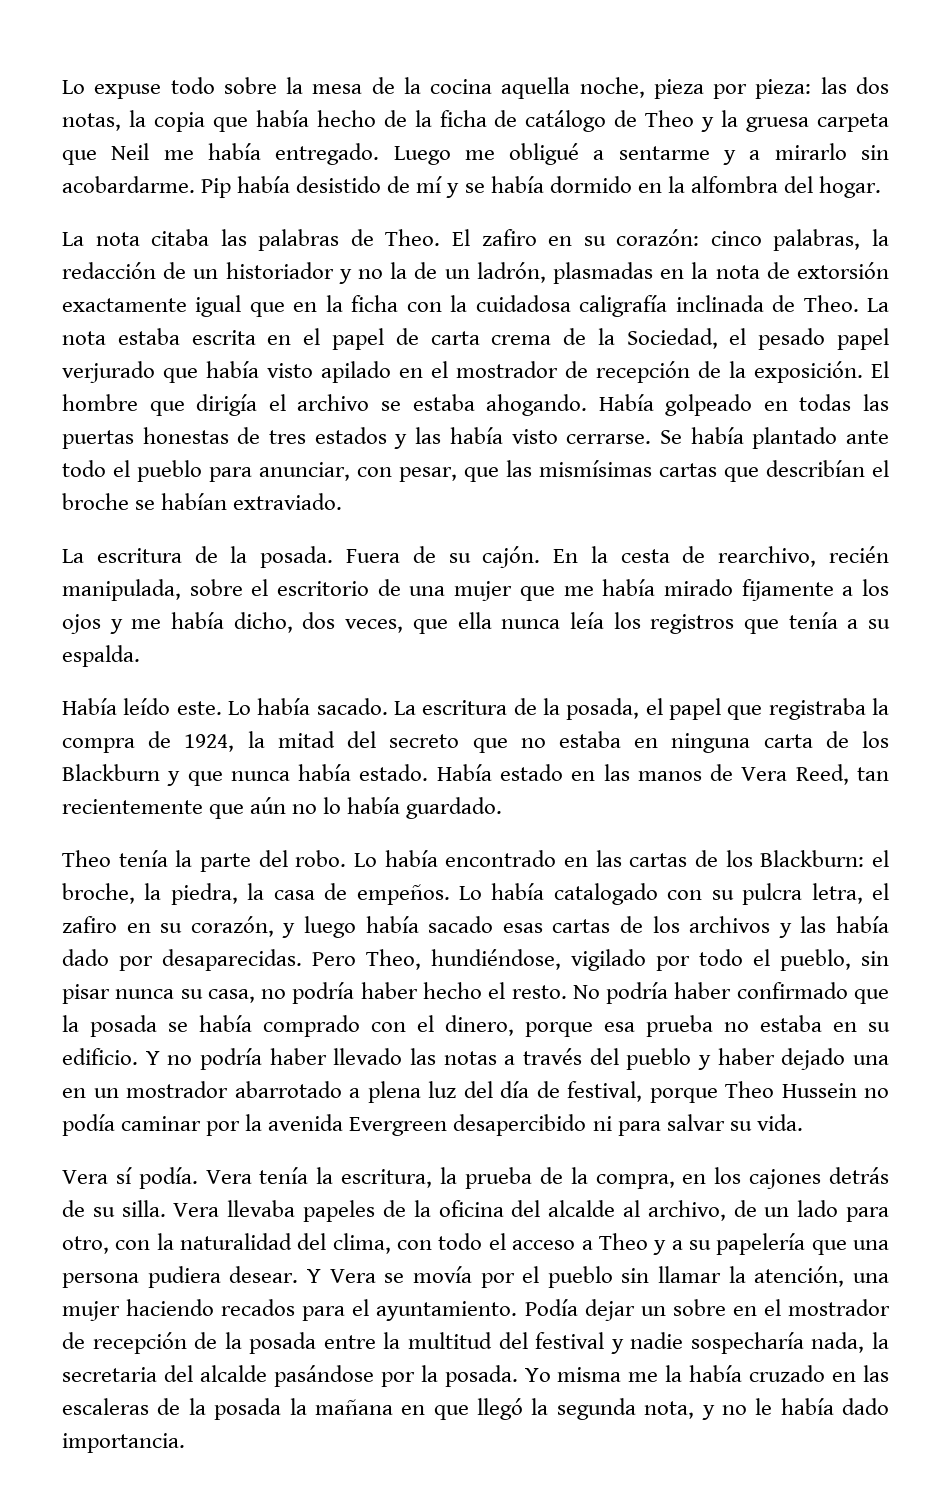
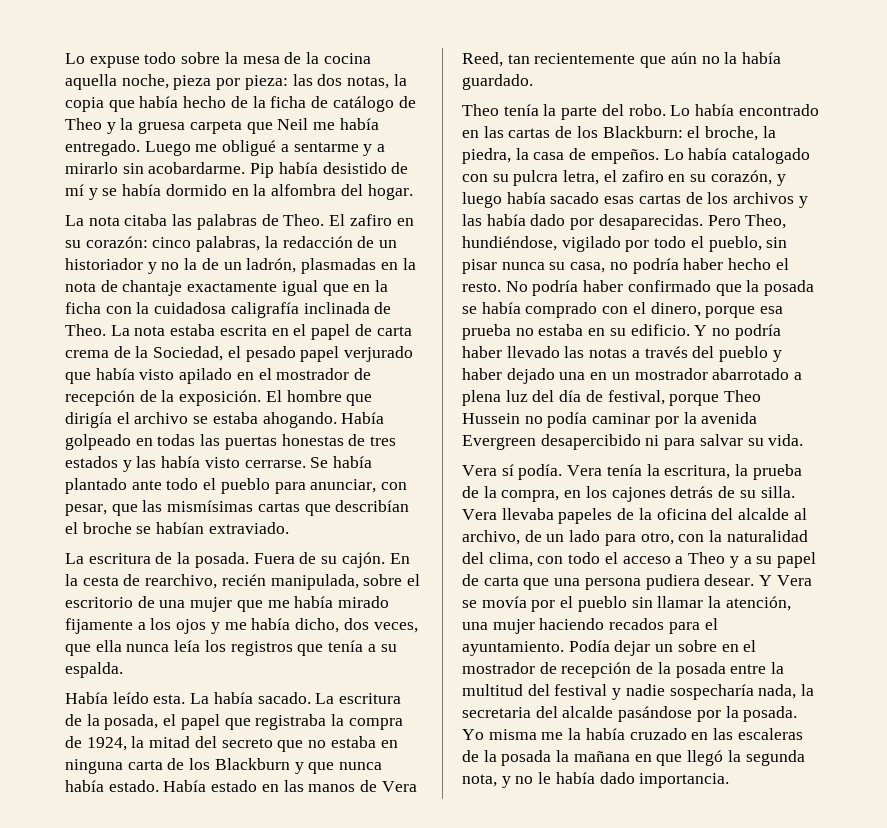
- El zafiro en su corazón: cinco palabras, la redacción de un historiador y no la de un ladrón, plasmadas en la nota de extorsión exactamente igual que en la ficha con la cuidadosa caligrafía inclinada de Theo.
+ El zafiro en su corazón: cinco palabras, la redacción de un historiador y no la de un ladrón, plasmadas en la nota de chantaje exactamente igual que en la ficha con la cuidadosa caligrafía inclinada de Theo.
- Había leído este. Lo había sacado.
+ Había leído esta. La había sacado.
- Había estado en las manos de Vera Reed, tan recientemente que aún no lo había guardado.
+ Había estado en las manos de Vera Reed, tan recientemente que aún no la había guardado.
- Vera llevaba papeles de la oficina del alcalde al archivo, de un lado para otro, con la naturalidad del clima, con todo el acceso a Theo y a su papelería que una persona pudiera desear.
+ Vera llevaba papeles de la oficina del alcalde al archivo, de un lado para otro, con la naturalidad del clima, con todo el acceso a Theo y a su papel de carta que una persona pudiera desear.

